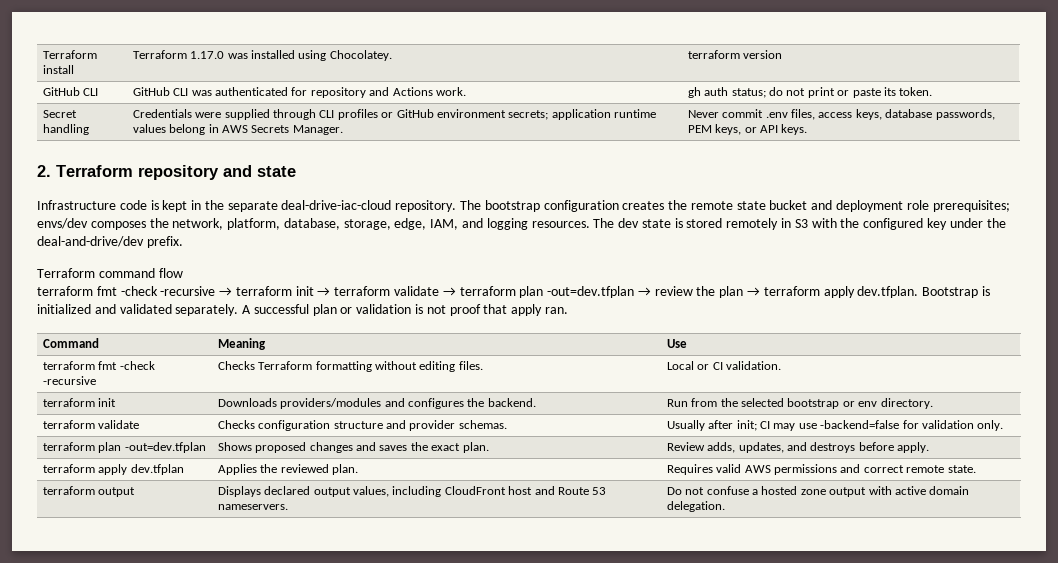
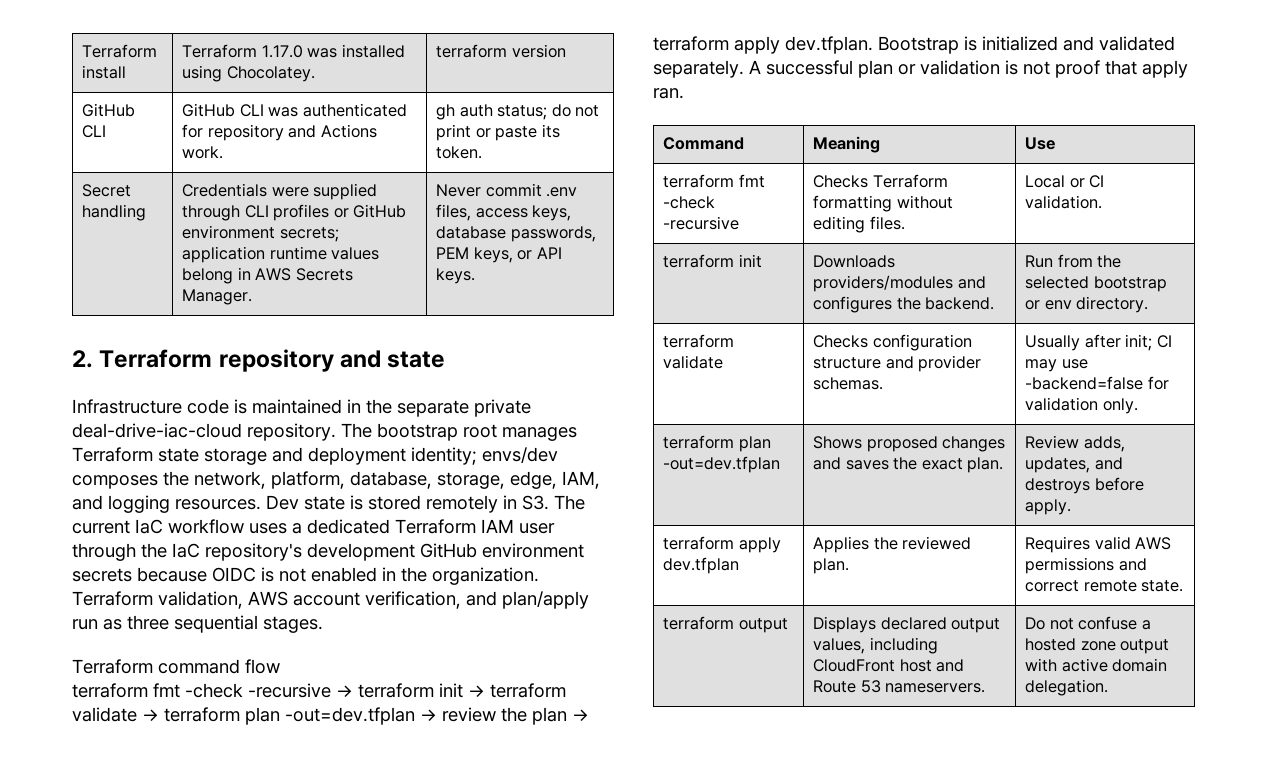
- Infrastructure code is kept in the separate deal-drive-iac-cloud repository.
+ Infrastructure code is maintained in the separate private deal-drive-iac-cloud repository.
- The bootstrap configuration creates the remote state bucket and deployment role prerequisites; envs/dev composes the network, platform, database, storage, edge, IAM, and logging resources.
+ The bootstrap root manages Terraform state storage and deployment identity; envs/dev composes the network, platform, database, storage, edge, IAM, and logging resources.
- The dev state is stored remotely in S3 with the configured key under the deal-and-drive/dev prefix.
+ Dev state is stored remotely in S3. The current IaC workflow uses a dedicated Terraform IAM user through the IaC repository's development GitHub environment secrets because OIDC is not enabled in the organization. Terraform validation, AWS account verification, and plan/apply run as three sequential stages.

